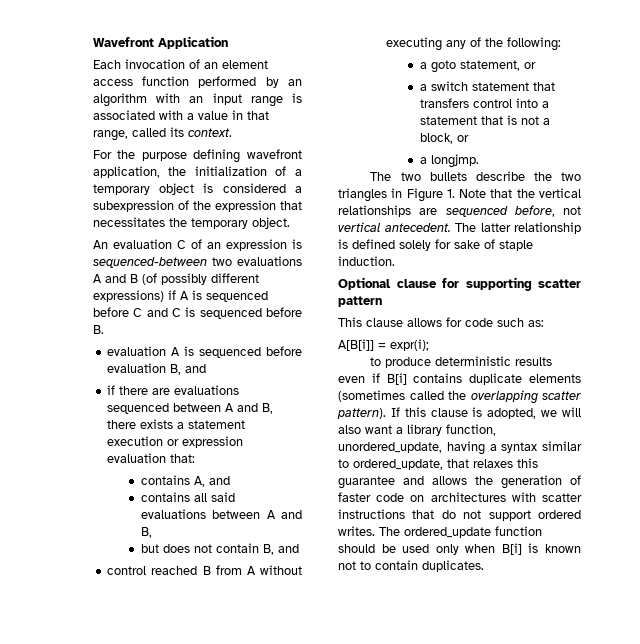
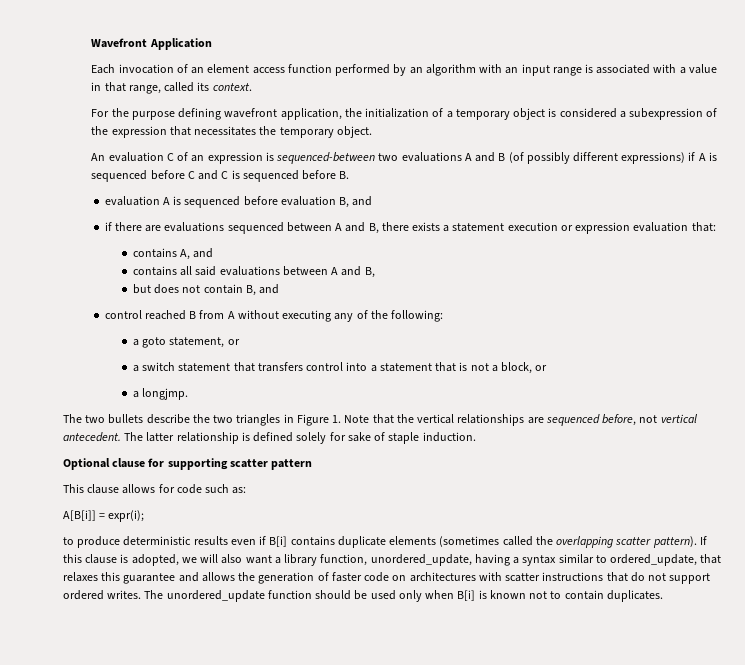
- The ordered_update function should be used only when B[i] is known not to contain duplicates.
+ The unordered_update function should be used only when B[i] is known not to contain duplicates.

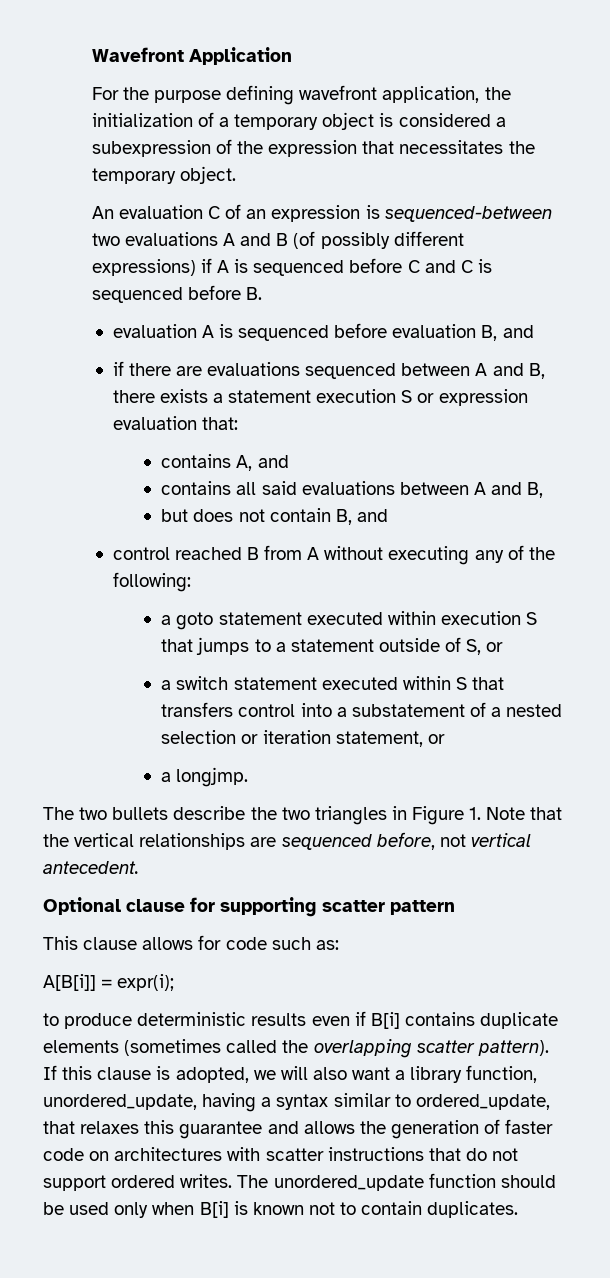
- Each invocation of an element access function performed by an algorithm with an input range is associated with a value in that range, called its context.
- if there are evaluations sequenced between A and B, there exists a statement execution or expression evaluation that:
+ if there are evaluations sequenced between A and B, there exists a statement execution S or expression evaluation that:
- a goto statement, or
+ a goto statement executed within execution S that jumps to a statement outside of S, or
- a switch statement that transfers control into a statement that is not a block, or
+ a switch statement executed within S that transfers control into a substatement of a nested selection or iteration statement, or
- The latter relationship is defined solely for sake of staple induction.

